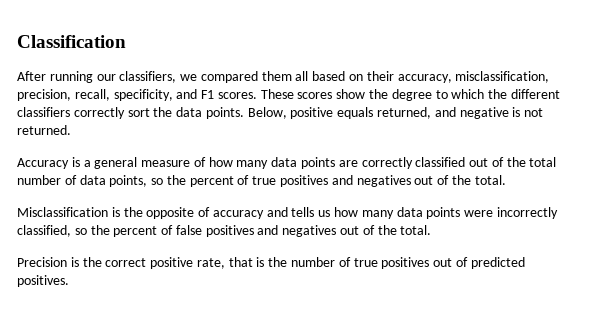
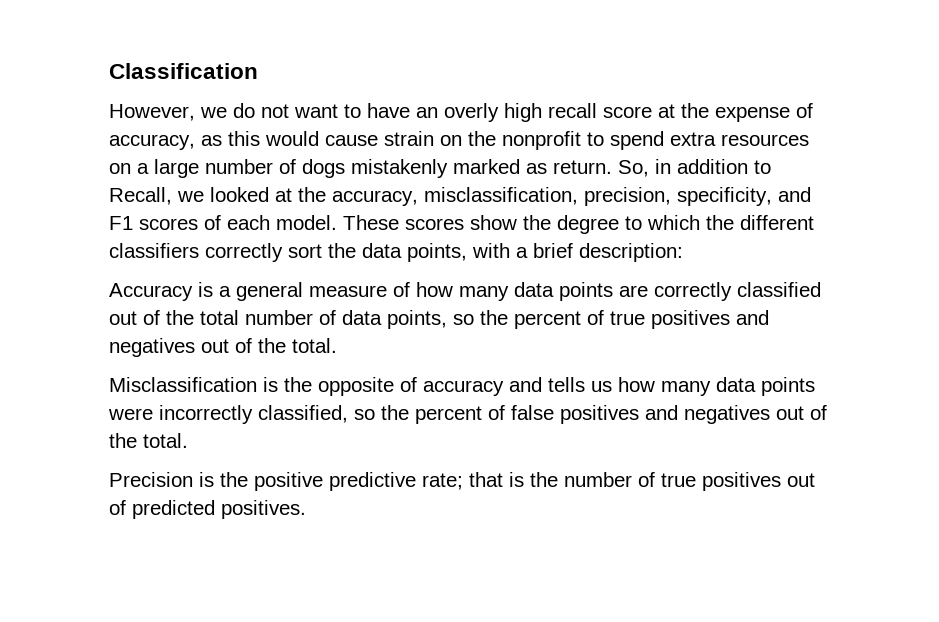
- After running our classifiers, we compared them all based on their accuracy, misclassification, precision, recall, specificity, and F1 scores.
+ However, we do not want to have an overly high recall score at the expense of accuracy, as this would cause strain on the nonprofit to spend extra resources on a large number of dogs mistakenly marked as return. So, in addition to Recall, we looked at the accuracy, misclassification, precision, specificity, and F1 scores of each model.
- These scores show the degree to which the different classifiers correctly sort the data points. Below, positive equals returned, and negative is not returned.
+ These scores show the degree to which the different classifiers correctly sort the data points, with a brief description:
- Precision is the correct positive rate, that is the number of true positives out of predicted positives.
+ Precision is the positive predictive rate; that is the number of true positives out of predicted positives.

